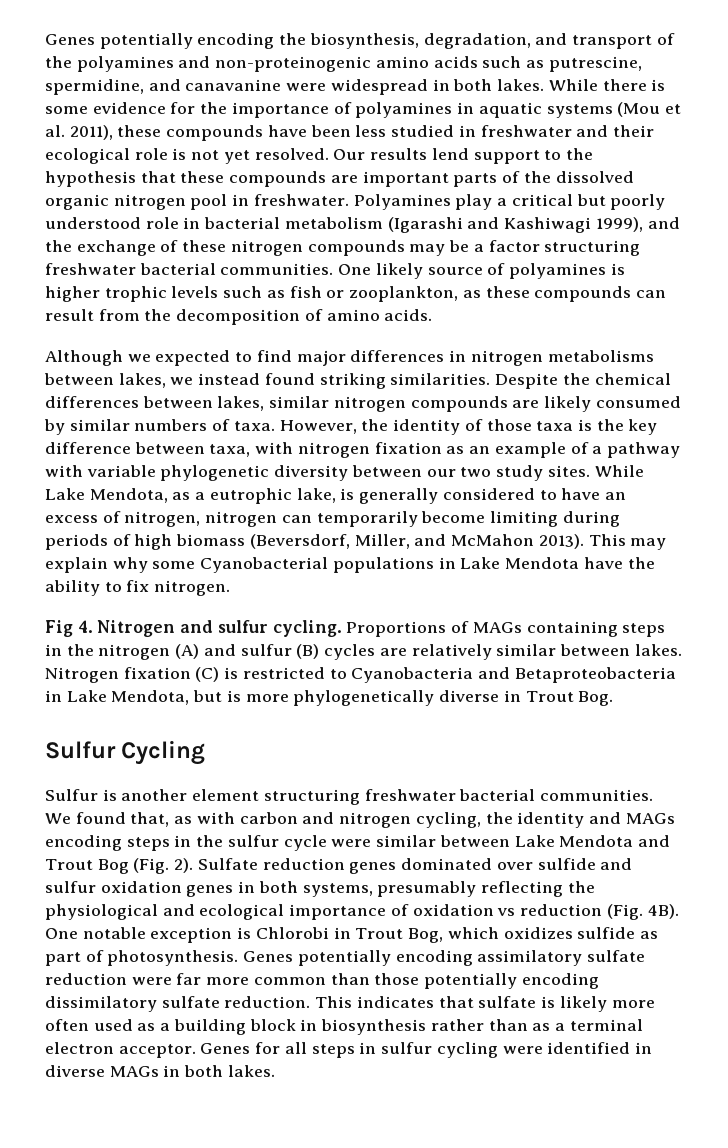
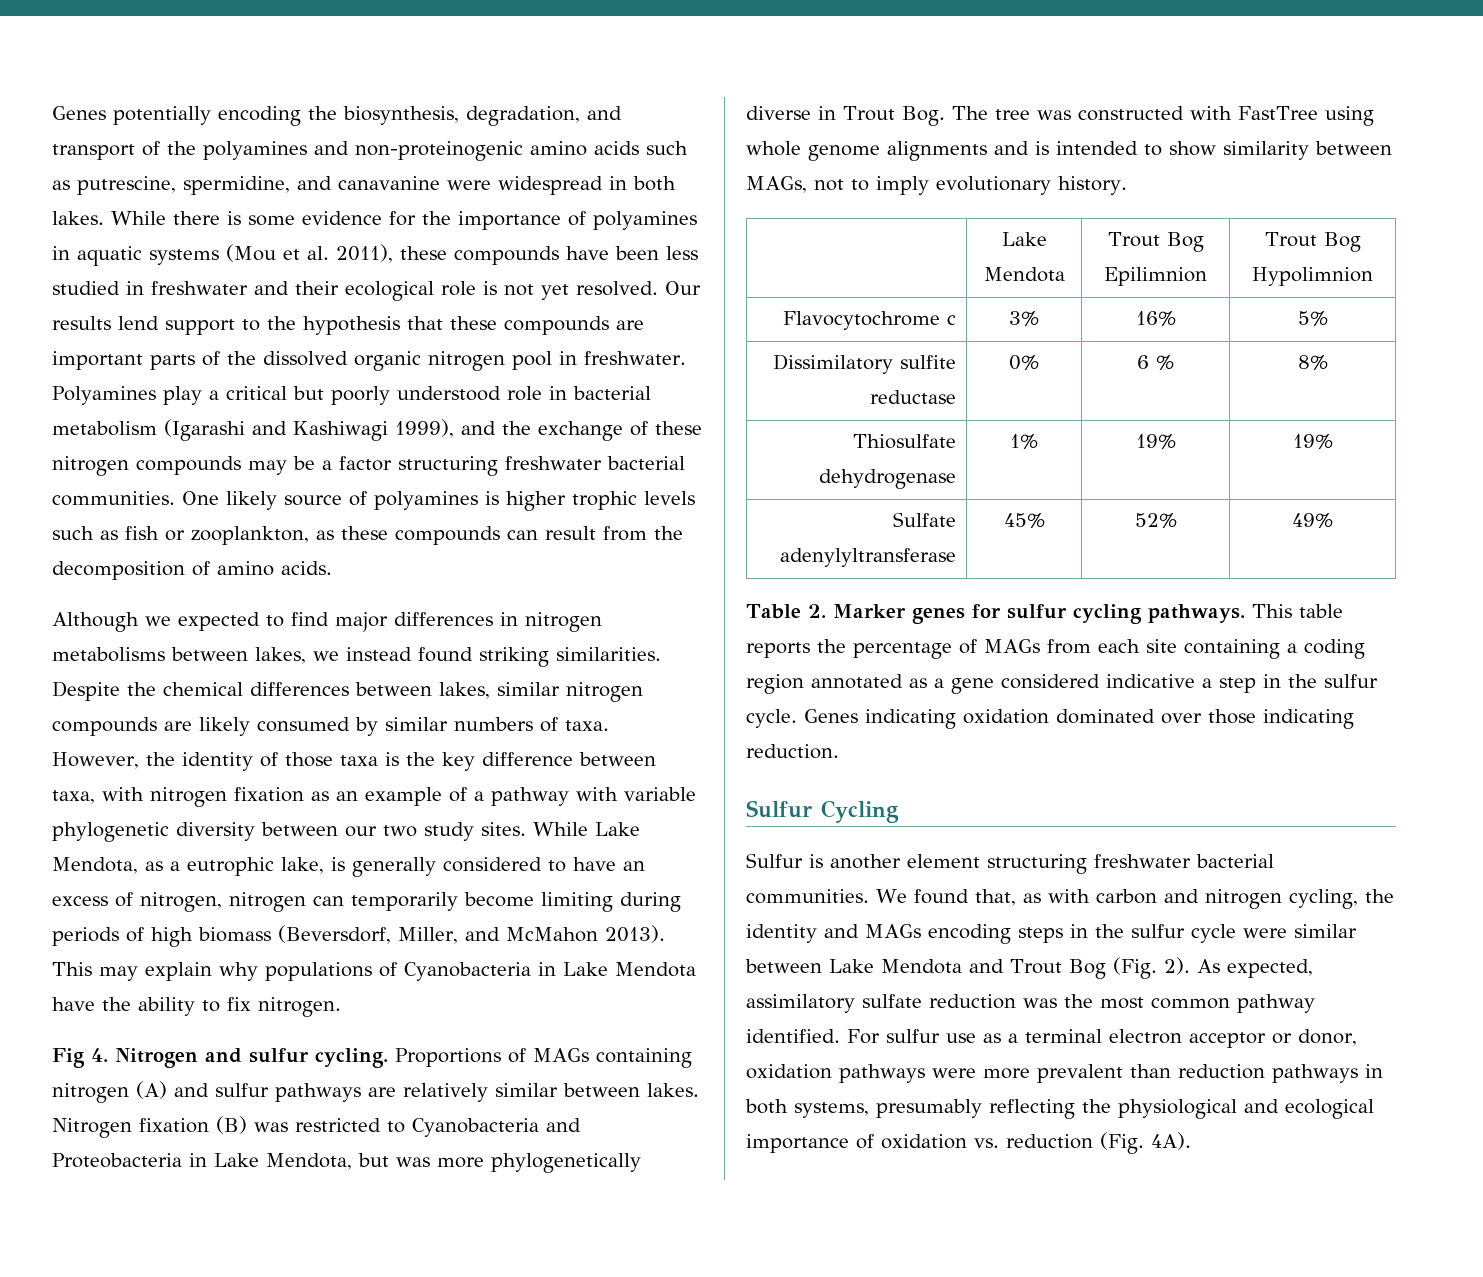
- This may explain why some Cyanobacterial populations in Lake Mendota have the ability to fix nitrogen.
+ This may explain why populations of Cyanobacteria in Lake Mendota have the ability to fix nitrogen.
- Proportions of MAGs containing steps in the nitrogen (A) and sulfur (B) cycles are relatively similar between lakes.
+ Proportions of MAGs containing nitrogen (A) and sulfur pathways are relatively similar between lakes.
- Nitrogen fixation (C) is restricted to Cyanobacteria and Betaproteobacteria in Lake Mendota, but is more phylogenetically diverse in Trout Bog.
+ Nitrogen fixation (B) was restricted to Cyanobacteria and Proteobacteria in Lake Mendota, but was more phylogenetically diverse in Trout Bog. The tree was constructed with FastTree using whole genome alignments and is intended to show similarity between MAGs, not to imply evolutionary history.
+ | Lake Mendota | Trout Bog Epilimnion | Trout Bog Hypolimnion
+ Flavocytochrome c | 3% | 16% | 5%
+ Dissimilatory sulfite reductase | 0% | 6 % | 8%
+ Thiosulfate dehydrogenase | 1% | 19% | 19%
+ Sulfate adenylyltransferase | 45% | 52% | 49%
+ Table 2. Marker genes for sulfur cycling pathways. This table reports the percentage of MAGs from each site containing a coding region annotated as a gene considered indicative a step in the sulfur cycle. Genes indicating oxidation dominated over those indicating reduction.
- Sulfate reduction genes dominated over sulfide and sulfur oxidation genes in both systems, presumably reflecting the physiological and ecological importance of oxidation vs reduction (Fig. 4B). One notable exception is Chlorobi in Trout Bog, which oxidizes sulfide as part of photosynthesis. Genes potentially encoding assimilatory sulfate reduction were far more common than those potentially encoding dissimilatory sulfate reduction. This indicates that sulfate is likely more often used as a building block in biosynthesis rather than as a terminal electron acceptor. Genes for all steps in sulfur cycling were identified in diverse MAGs in both lakes.
+ As expected, assimilatory sulfate reduction was the most common pathway identified. For sulfur use as a terminal electron acceptor or donor, oxidation pathways were more prevalent than reduction pathways in both systems, presumably reflecting the physiological and ecological importance of oxidation vs. reduction (Fig. 4A).

